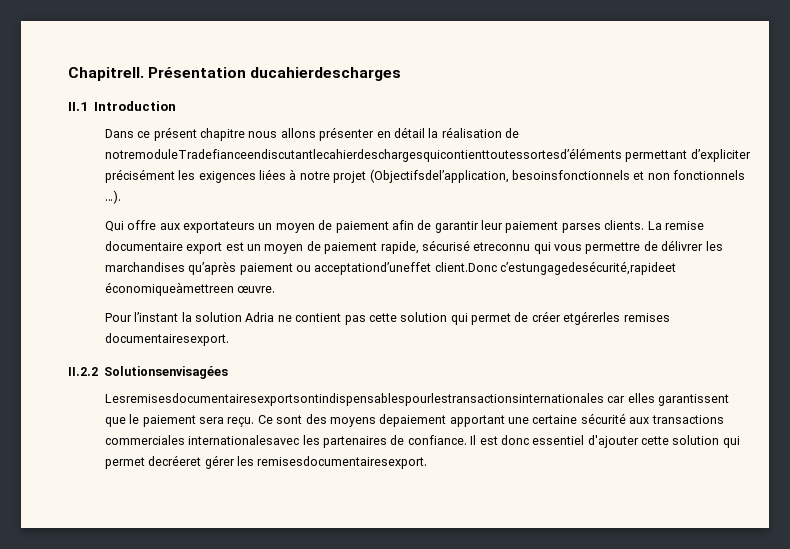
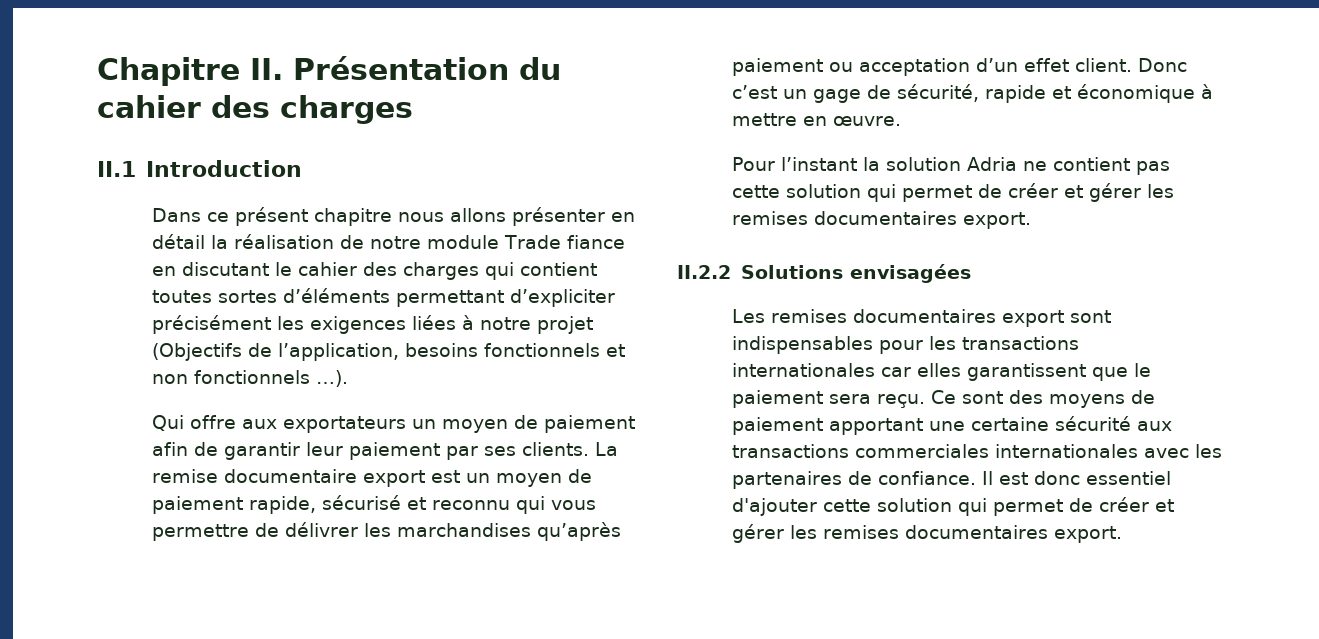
- ChapitreII. Présentation ducahierdescharges
+ Chapitre II. Présentation du cahier des charges
- Dans ce présent chapitre nous allons présenter en détail la réalisation de notremoduleTradefianceendiscutantlecahierdeschargesquicontienttoutessortesd’éléments permettant d’expliciter précisément les exigences liées à notre projet (Objectifsdel’application, besoinsfonctionnels et non fonctionnels …).
+ Dans ce présent chapitre nous allons présenter en détail la réalisation de notre module Trade fiance en discutant le cahier des charges qui contient toutes sortes d’éléments permettant d’expliciter précisément les exigences liées à notre projet (Objectifs de l’application, besoins fonctionnels et non fonctionnels …).
- Qui offre aux exportateurs un moyen de paiement afin de garantir leur paiement parses clients.
+ Qui offre aux exportateurs un moyen de paiement afin de garantir leur paiement par ses clients.
- La remise documentaire export est un moyen de paiement rapide, sécurisé etreconnu qui vous permettre de délivrer les marchandises qu’après paiement ou acceptationd’uneffet client.Donc c’estungagedesécurité,rapideet économiqueàmettreen œuvre.
+ La remise documentaire export est un moyen de paiement rapide, sécurisé et reconnu qui vous permettre de délivrer les marchandises qu’après paiement ou acceptation d’un effet client. Donc c’est un gage de sécurité, rapide et économique à mettre en œuvre.
- Pour l’instant la solution Adria ne contient pas cette solution qui permet de créer etgérerles remises documentairesexport.
- II.2.2 Solutionsenvisagées
- Lesremisesdocumentairesexportsontindispensablespourlestransactionsinternationales car elles garantissent que le paiement sera reçu.
+ Pour l’instant la solution Adria ne contient pas cette solution qui permet de créer et gérer les remises documentaires export.
+ II.2.2 Solutions envisagées
+ Les remises documentaires export sont indispensables pour les transactions internationales car elles garantissent que le paiement sera reçu.
- Ce sont des moyens depaiement apportant une certaine sécurité aux transactions commerciales internationalesavec les partenaires de confiance.
+ Ce sont des moyens de paiement apportant une certaine sécurité aux transactions commerciales internationales avec les partenaires de confiance.
- Il est donc essentiel d'ajouter cette solution qui permet decréeret gérer les remisesdocumentairesexport.
+ Il est donc essentiel d'ajouter cette solution qui permet de créer et gérer les remises documentaires export.

